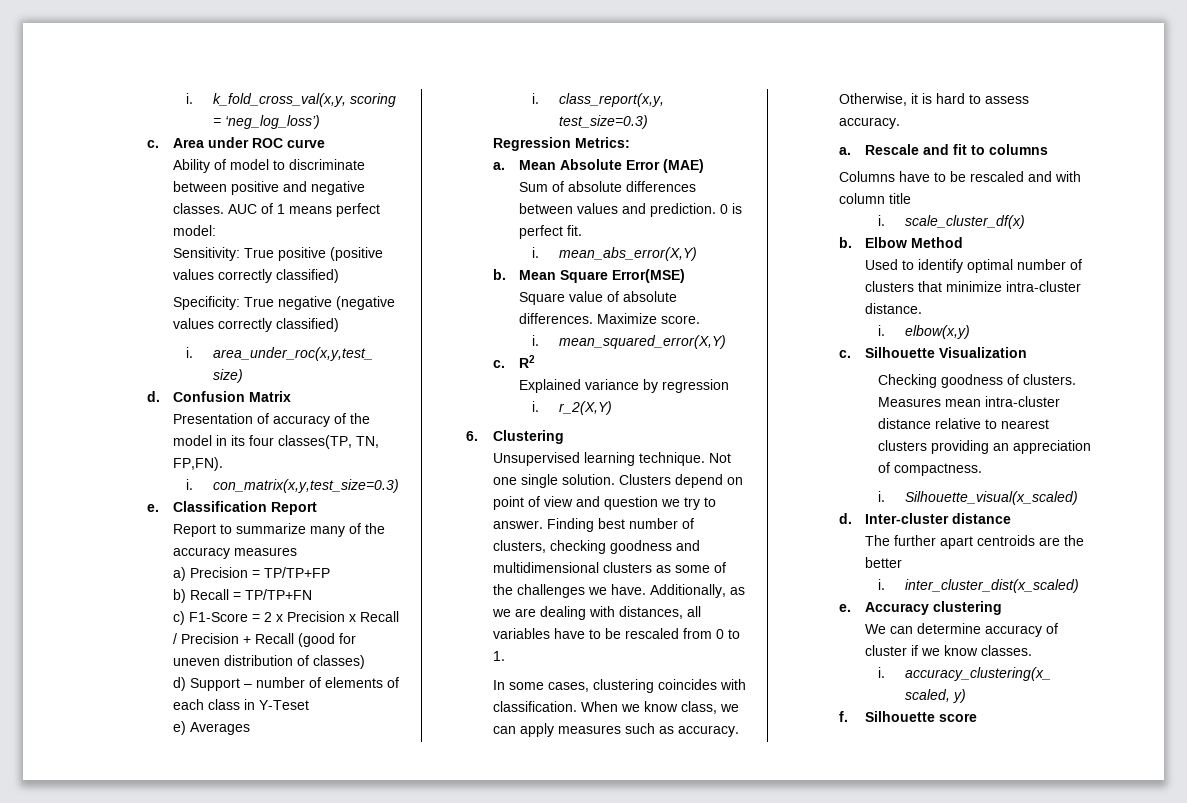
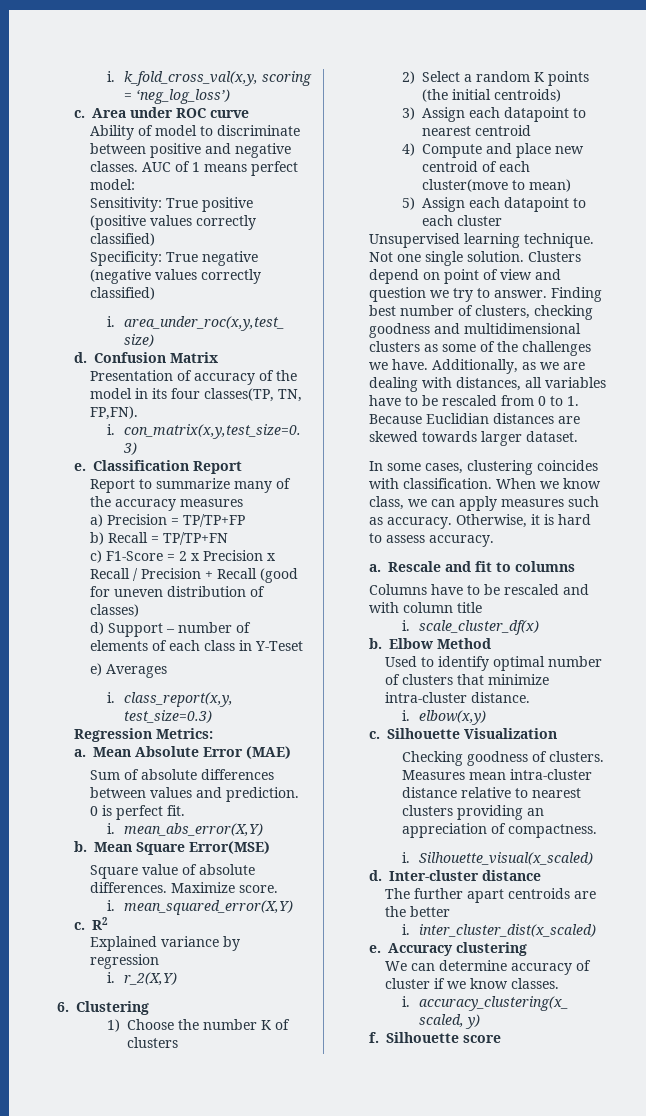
+ 1) Choose the number K of clusters
+ 2) Select a random K points (the initial centroids)
+ 3) Assign each datapoint to nearest centroid
+ 4) Compute and place new centroid of each cluster(move to mean)
+ 5) Assign each datapoint to each cluster
- Additionally, as we are dealing with distances, all variables have to be rescaled from 0 to 1.
+ Additionally, as we are dealing with distances, all variables have to be rescaled from 0 to 1. Because Euclidian distances are skewed towards larger dataset.

